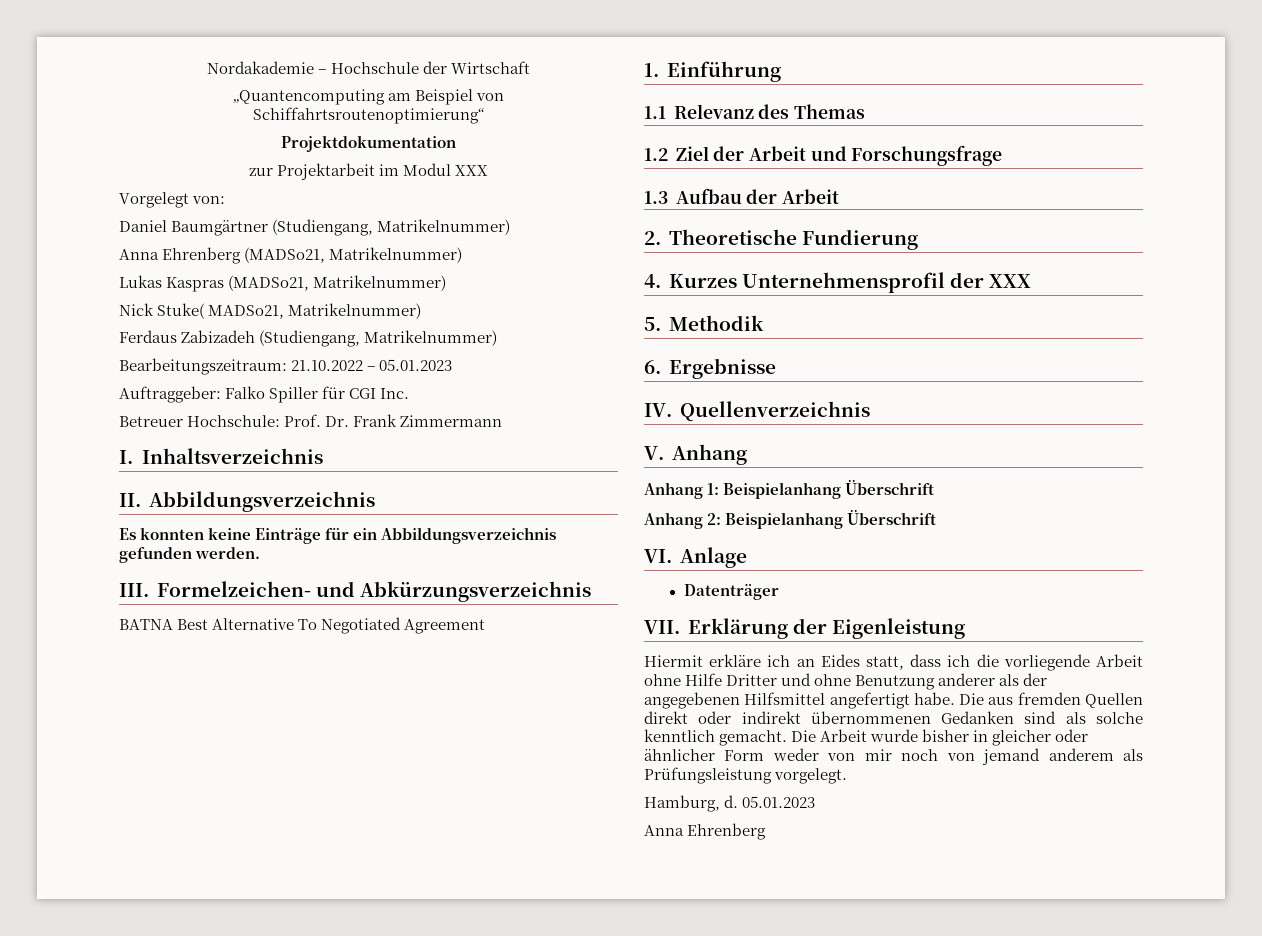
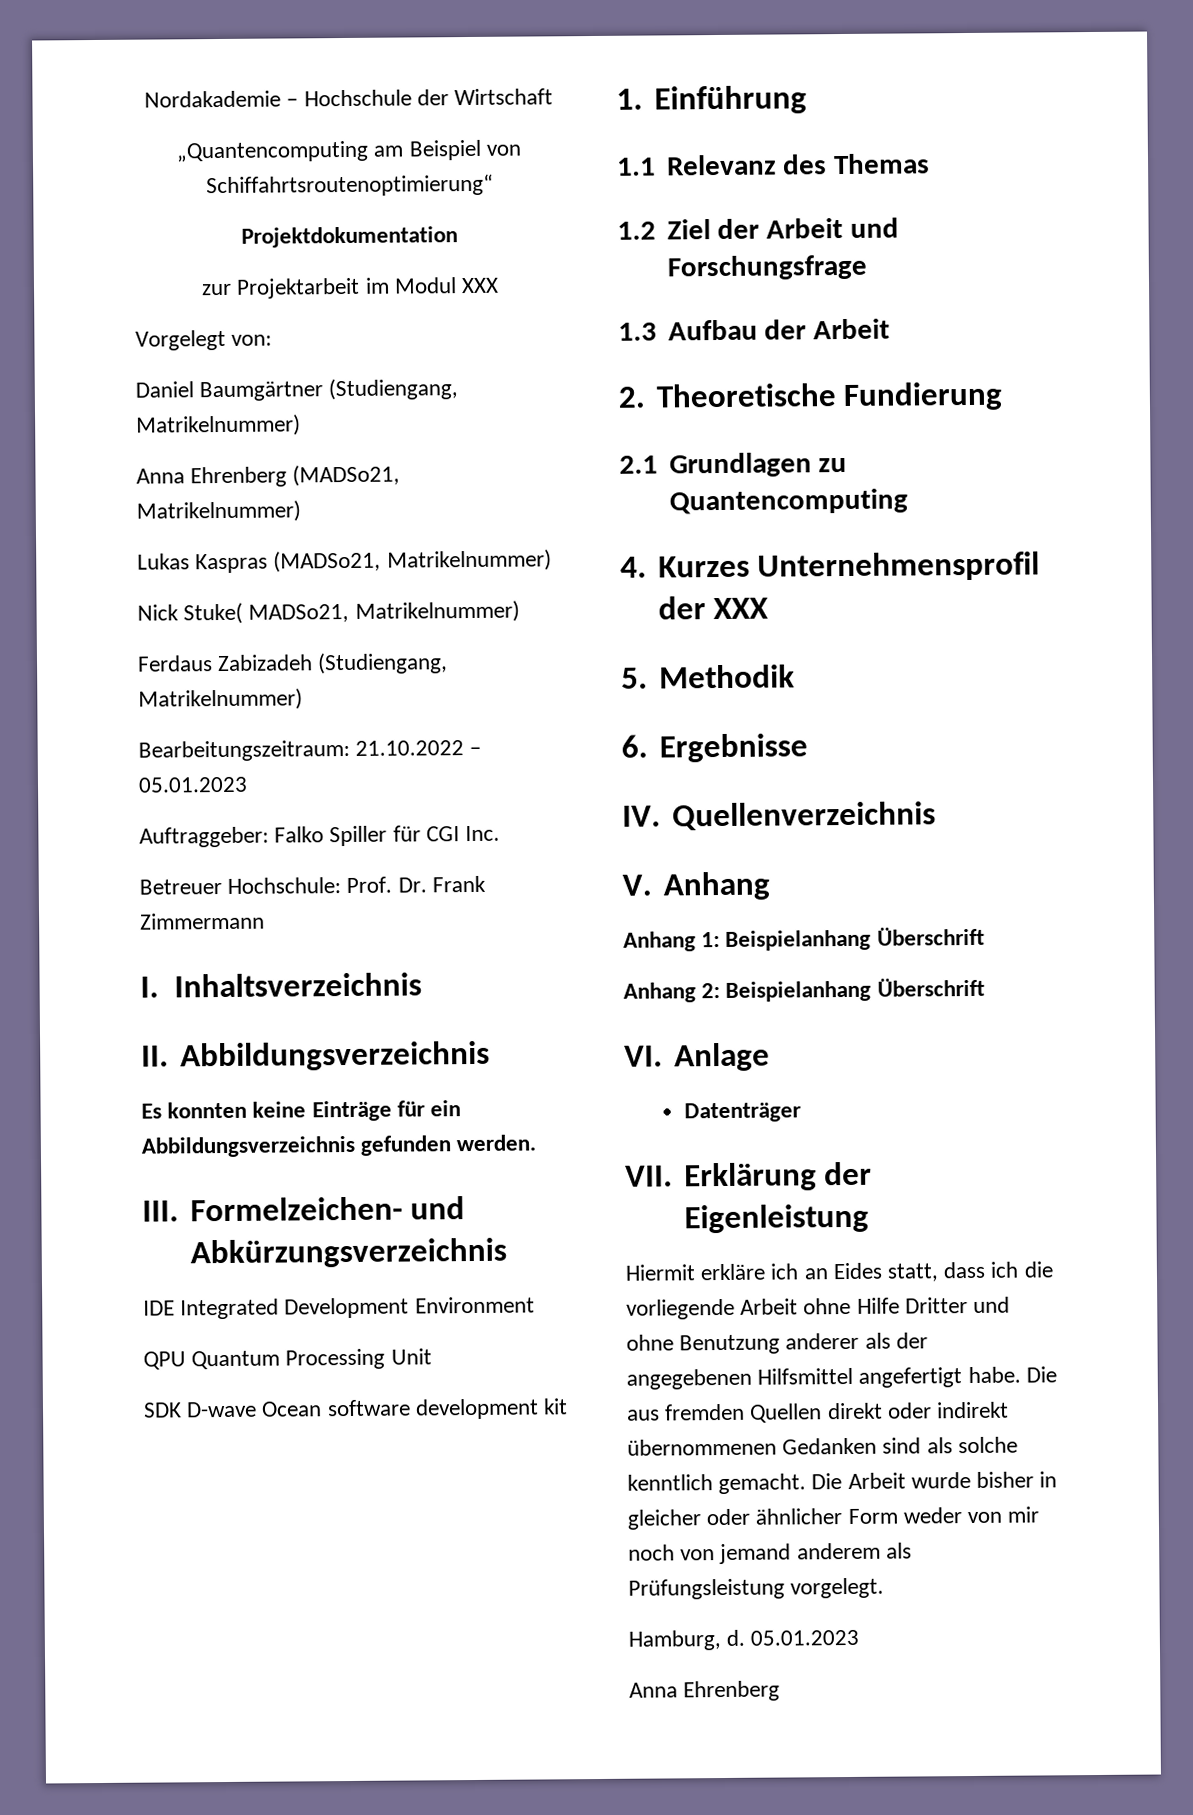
- BATNA Best Alternative To Negotiated Agreement
+ IDE Integrated Development Environment
+ QPU Quantum Processing Unit
+ SDK D-wave Ocean software development kit
+ 2.1 Grundlagen zu Quantencomputing

